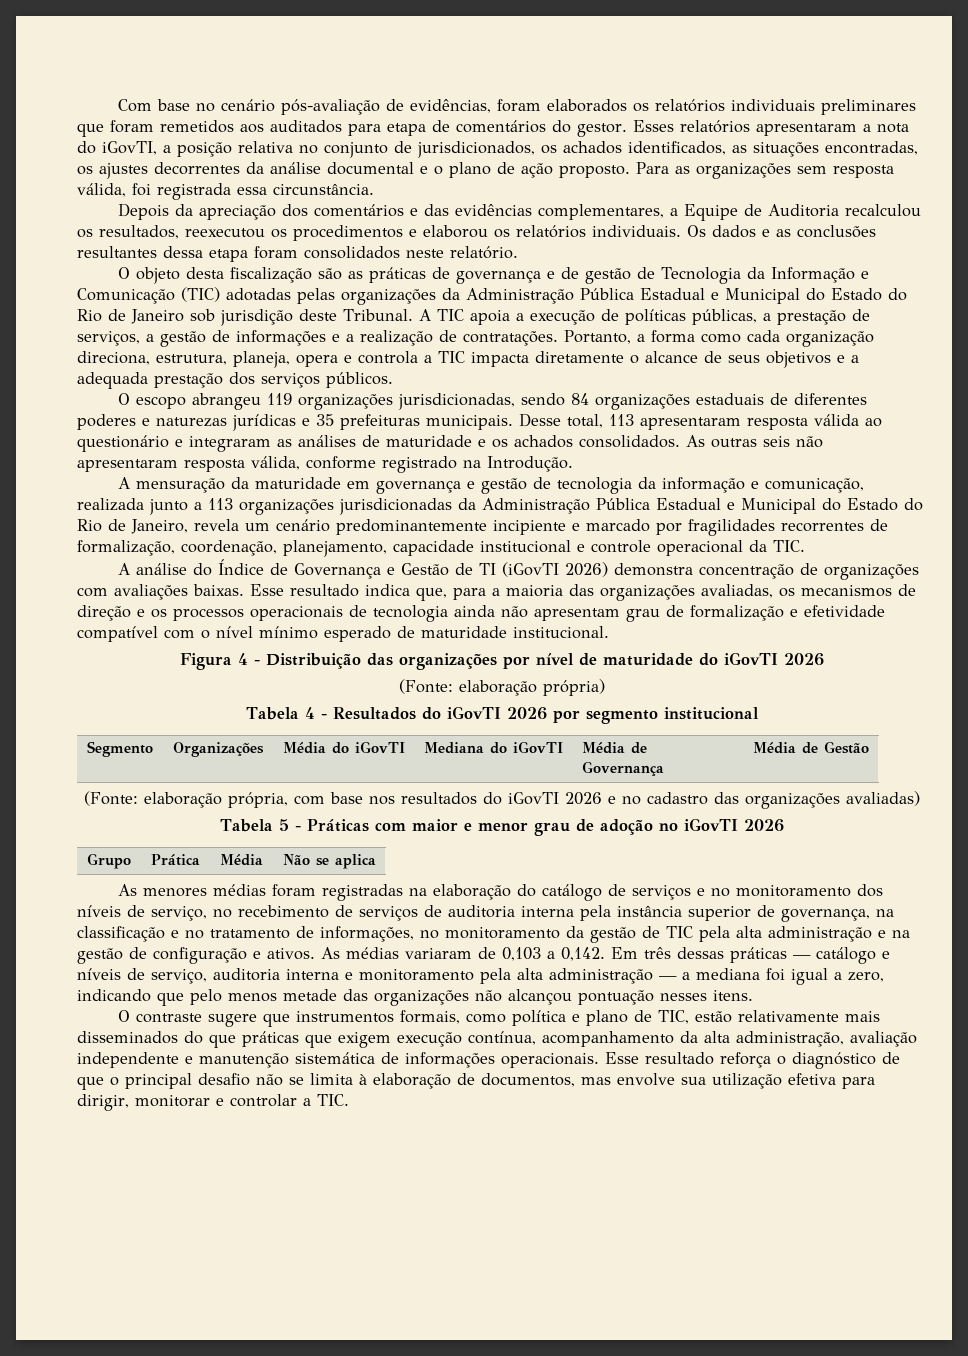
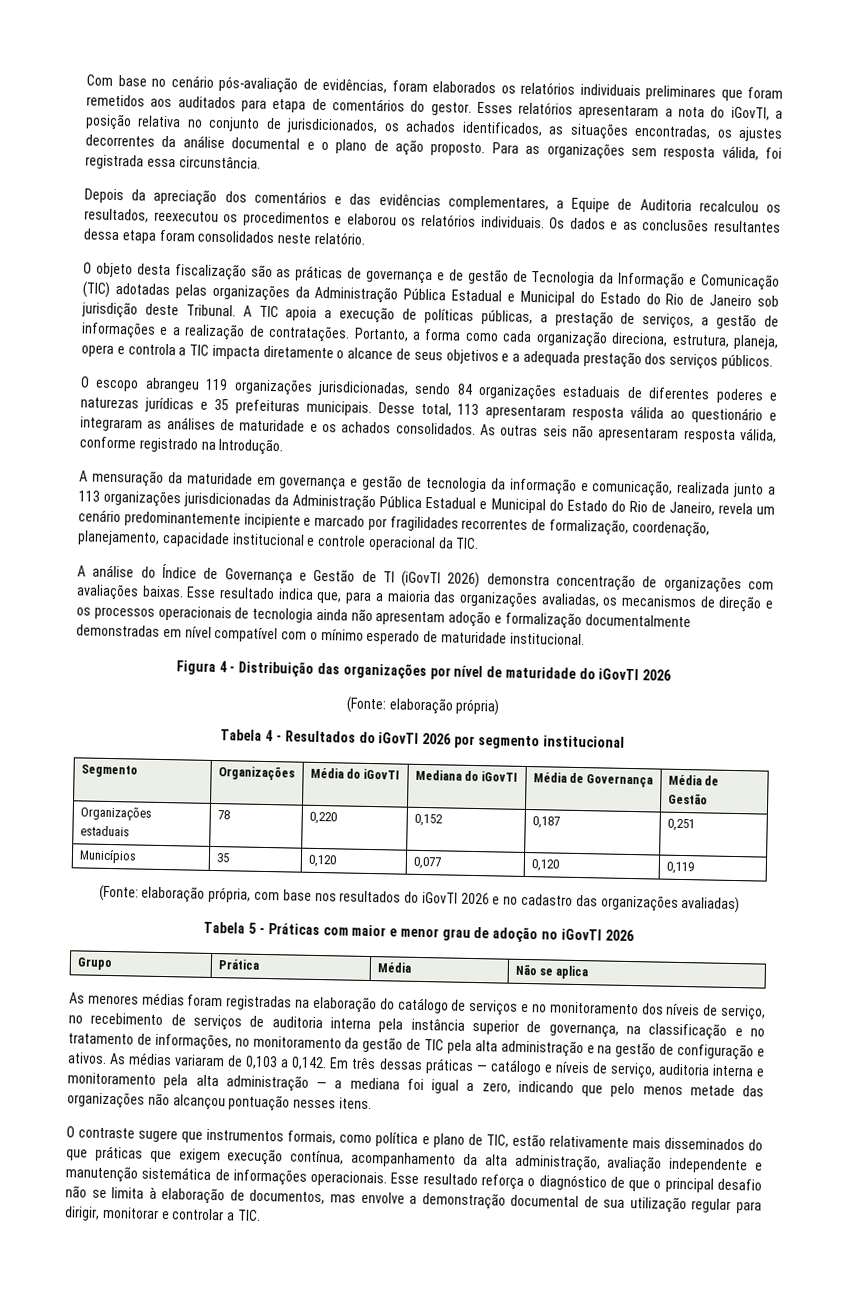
- Esse resultado indica que, para a maioria das organizações avaliadas, os mecanismos de direção e os processos operacionais de tecnologia ainda não apresentam grau de formalização e efetividade compatível com o nível mínimo esperado de maturidade institucional.
+ Esse resultado indica que, para a maioria das organizações avaliadas, os mecanismos de direção e os processos operacionais de tecnologia ainda não apresentam adoção e formalização documentalmente demonstradas em nível compatível com o mínimo esperado de maturidade institucional.
+ Organizações estaduais | 78 | 0,220 | 0,152 | 0,187 | 0,251
+ Municípios | 35 | 0,120 | 0,077 | 0,120 | 0,119
- Esse resultado reforça o diagnóstico de que o principal desafio não se limita à elaboração de documentos, mas envolve sua utilização efetiva para dirigir, monitorar e controlar a TIC.
+ Esse resultado reforça o diagnóstico de que o principal desafio não se limita à elaboração de documentos, mas envolve a demonstração documental de sua utilização regular para dirigir, monitorar e controlar a TIC.

